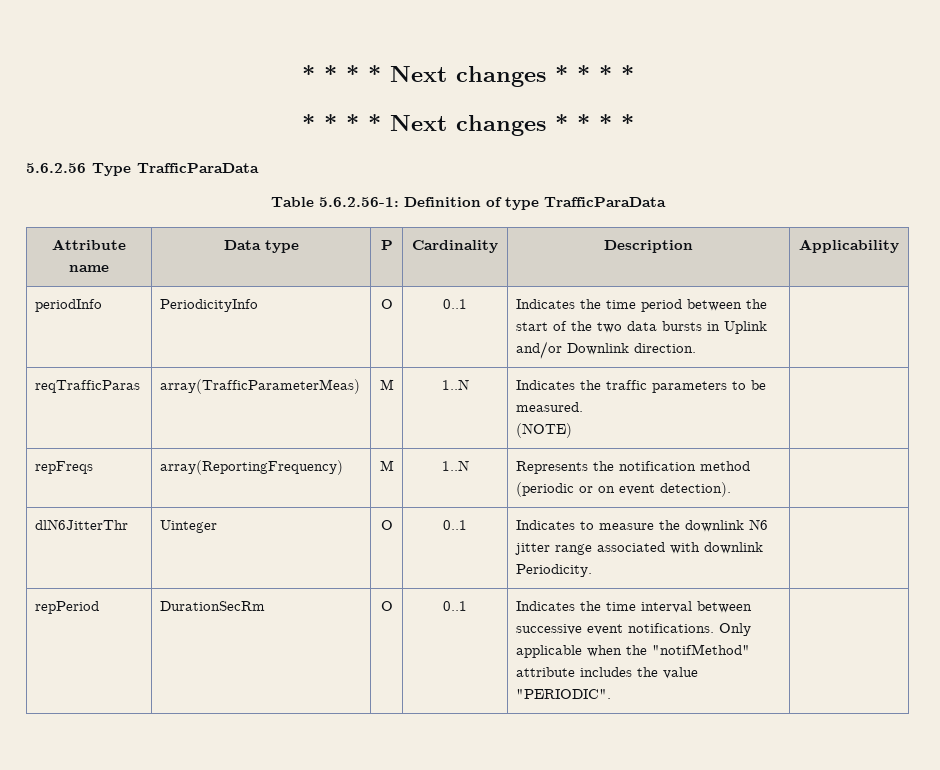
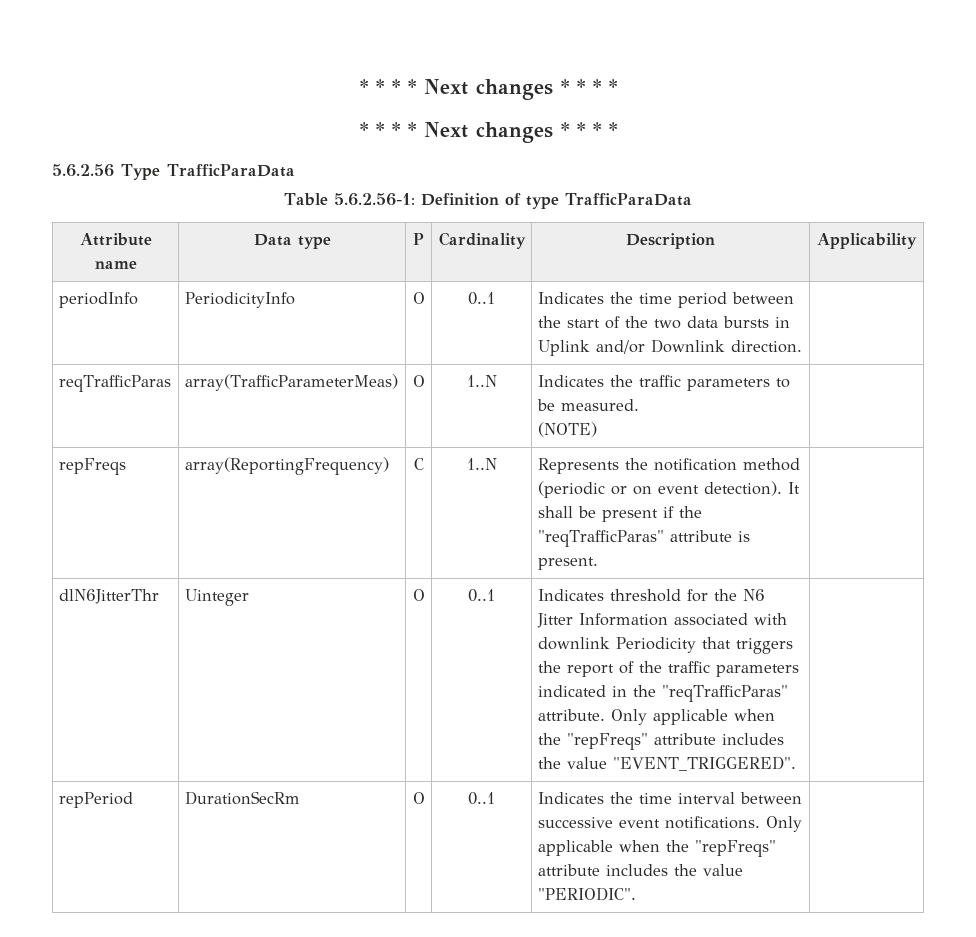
- reqTrafficParas | array(TrafficParameterMeas) | M | 1..N | Indicates the traffic parameters to be measured.
+ reqTrafficParas | array(TrafficParameterMeas) | O | 1..N | Indicates the traffic parameters to be measured.
- repFreqs | array(ReportingFrequency) | M | 1..N | Represents the notification method (periodic or on event detection). |
+ repFreqs | array(ReportingFrequency) | C | 1..N | Represents the notification method (periodic or on event detection). It shall be present if the "reqTrafficParas" attribute is present. |
- dlN6JitterThr | Uinteger | O | 0..1 | Indicates to measure the downlink N6 jitter range associated with downlink Periodicity. |
+ dlN6JitterThr | Uinteger | O | 0..1 | Indicates threshold for the N6 Jitter Information associated with downlink Periodicity that triggers the report of the traffic parameters indicated in the "reqTrafficParas" attribute. Only applicable when the "repFreqs" attribute includes the value "EVENT_TRIGGERED". |
- repPeriod | DurationSecRm | O | 0..1 | Indicates the time interval between successive event notifications. Only applicable when the "notifMethod" attribute includes the value "PERIODIC". |
+ repPeriod | DurationSecRm | O | 0..1 | Indicates the time interval between successive event notifications. Only applicable when the "repFreqs" attribute includes the value "PERIODIC". |

